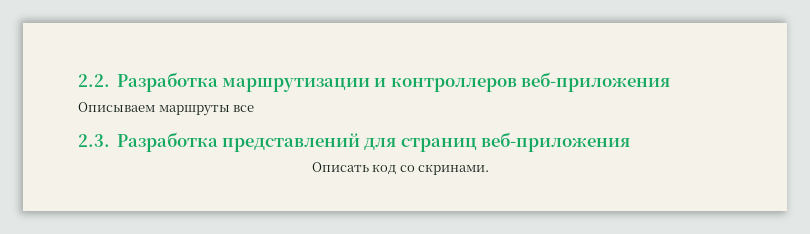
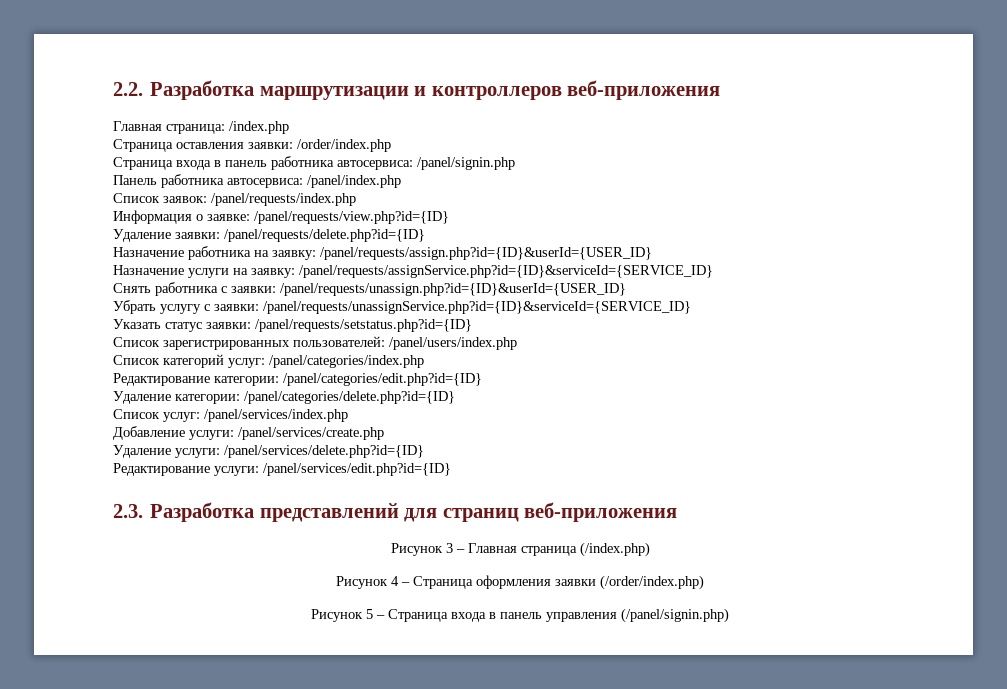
- Описываем маршруты все
+ Главная страница: /index.php
+ Страница оставления заявки: /order/index.php
+ Страница входа в панель работника автосервиса: /panel/signin.php
+ Панель работника автосервиса: /panel/index.php
+ Список заявок: /panel/requests/index.php
+ Информация о заявке: /panel/requests/view.php?id={ID}
+ Удаление заявки: /panel/requests/delete.php?id={ID}
+ Назначение работника на заявку: /panel/requests/assign.php?id={ID}&userId={USER_ID}
+ Назначение услуги на заявку: /panel/requests/assignService.php?id={ID}&serviceId={SERVICE_ID}
+ Снять работника с заявки: /panel/requests/unassign.php?id={ID}&userId={USER_ID}
+ Убрать услугу с заявки: /panel/requests/unassignService.php?id={ID}&serviceId={SERVICE_ID}
+ Указать статус заявки: /panel/requests/setstatus.php?id={ID}
+ Список зарегистрированных пользователей: /panel/users/index.php
+ Список категорий услуг: /panel/categories/index.php
+ Редактирование категории: /panel/categories/edit.php?id={ID}
+ Удаление категории: /panel/categories/delete.php?id={ID}
+ Список услуг: /panel/services/index.php
+ Добавление услуги: /panel/services/create.php
+ Удаление услуги: /panel/services/delete.php?id={ID}
+ Редактирование услуги: /panel/services/edit.php?id={ID}
- Описать код со скринами.
+ Рисунок 3 – Главная страница (/index.php)
+ Рисунок 4 – Страница оформления заявки (/order/index.php)
+ Рисунок 5 – Страница входа в панель управления (/panel/signin.php)

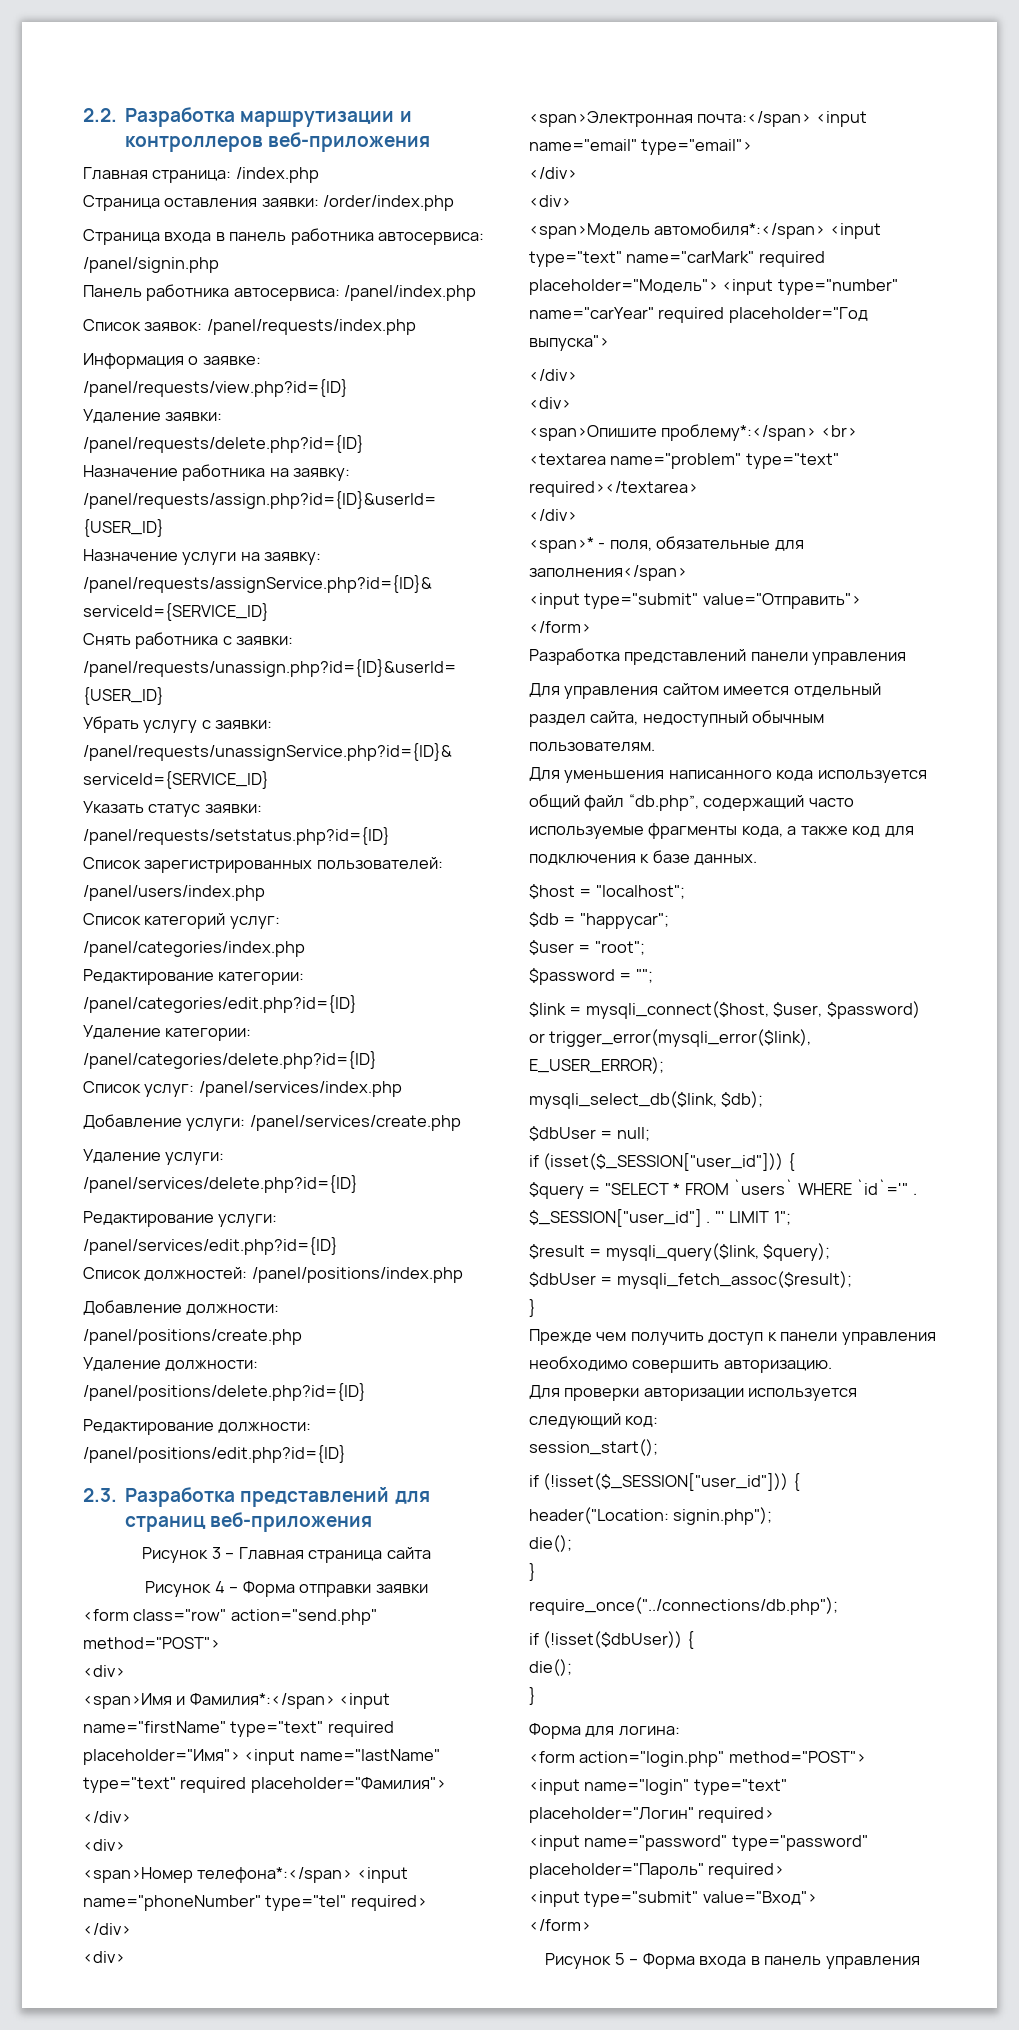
+ Список должностей: /panel/positions/index.php
+ Добавление должности: /panel/positions/create.php
+ Удаление должности: /panel/positions/delete.php?id={ID}
+ Редактирование должности: /panel/positions/edit.php?id={ID}
- Рисунок 3 – Главная страница (/index.php)
+ Рисунок 3 – Главная страница сайта
- Рисунок 4 – Страница оформления заявки (/order/index.php)
+ Рисунок 4 – Форма отправки заявки
+ <form class="row" action="send.php" method="POST">
+ <div>
+ <span>Имя и Фамилия*:</span> <input name="firstName" type="text" required placeholder="Имя"> <input name="lastName" type="text" required placeholder="Фамилия">
+ </div>
+ <div>
+ <span>Номер телефона*:</span> <input name="phoneNumber" type="tel" required>
+ </div>
+ <div>
+ <span>Электронная почта:</span> <input name="email" type="email">
+ </div>
+ <div>
+ <span>Модель автомобиля*:</span> <input type="text" name="carMark" required placeholder="Модель"> <input type="number" name="carYear" required placeholder="Год выпуска">
+ </div>
+ <div>
+ <span>Опишите проблему*:</span> <br> <textarea name="problem" type="text" required></textarea>
+ </div>
+ <span>* - поля, обязательные для заполнения</span>
+ <input type="submit" value="Отправить">
+ </form>
+ Разработка представлений панели управления
+ Для управления сайтом имеется отдельный раздел сайта, недоступный обычным пользователям.
+ Для уменьшения написанного кода используется общий файл “db.php”, содержащий часто используемые фрагменты кода, а также код для подключения к базе данных.
+ $host = "localhost";
+ $db = "happycar";
+ $user = "root";
+ $password = "";
+ $link = mysqli_connect($host, $user, $password) or trigger_error(mysqli_error($link), E_USER_ERROR);
+ mysqli_select_db($link, $db);
+ $dbUser = null;
+ if (isset($_SESSION["user_id"])) {
+ $query = "SELECT * FROM `users` WHERE `id`='" . $_SESSION["user_id"] . "' LIMIT 1";
+ $result = mysqli_query($link, $query);
+ $dbUser = mysqli_fetch_assoc($result);
+ }
+ Прежде чем получить доступ к панели управления необходимо совершить авторизацию.
+ Для проверки авторизации используется следующий код:
+ session_start();
+ if (!isset($_SESSION["user_id"])) {
+ header("Location: signin.php");
+ die();
+ }
+ require_once("../connections/db.php");
+ if (!isset($dbUser)) {
+ die();
+ }
+ Форма для логина:
+ <form action="login.php" method="POST">
+ <input name="login" type="text" placeholder="Логин" required>
+ <input name="password" type="password" placeholder="Пароль" required>
+ <input type="submit" value="Вход">
+ </form>
- Рисунок 5 – Страница входа в панель управления (/panel/signin.php)
+ Рисунок 5 – Форма входа в панель управления

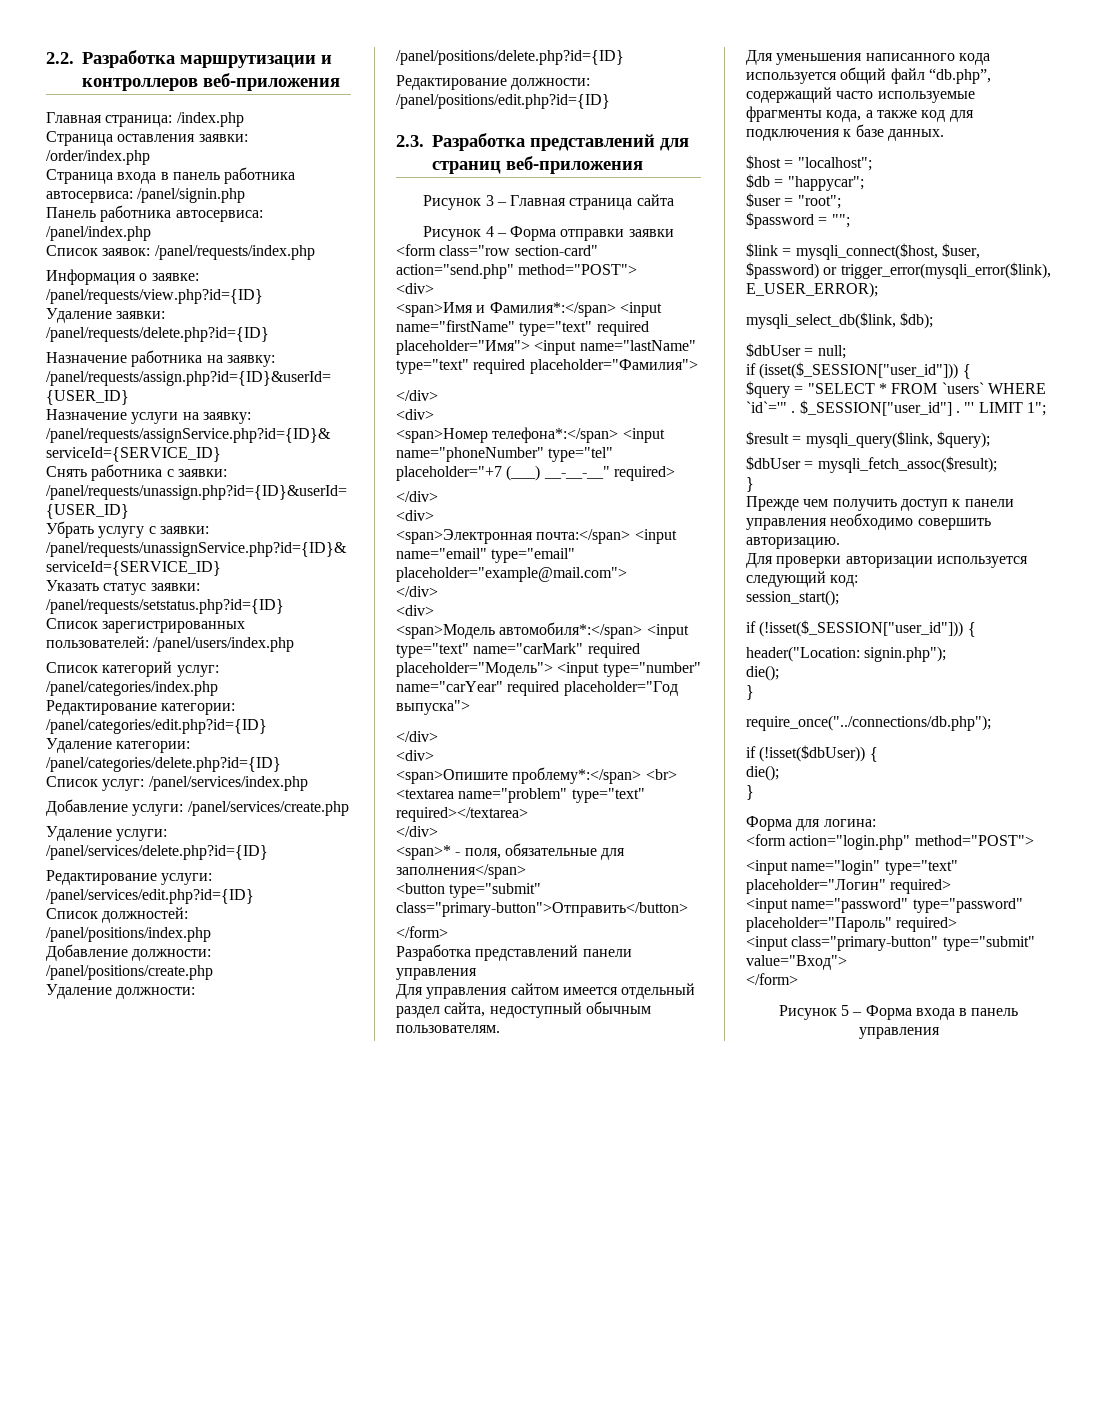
- <form class="row" action="send.php" method="POST">
+ <form class="row section-card" action="send.php" method="POST">
- <span>Номер телефона*:</span> <input name="phoneNumber" type="tel" required>
+ <span>Номер телефона*:</span> <input name="phoneNumber" type="tel" placeholder="+7 (___) __-__-__" required>
- <span>Электронная почта:</span> <input name="email" type="email">
+ <span>Электронная почта:</span> <input name="email" type="email" placeholder="example@mail.com">
- <input type="submit" value="Отправить">
+ <button type="submit" class="primary-button">Отправить</button>
- <input type="submit" value="Вход">
+ <input class="primary-button" type="submit" value="Вход">

